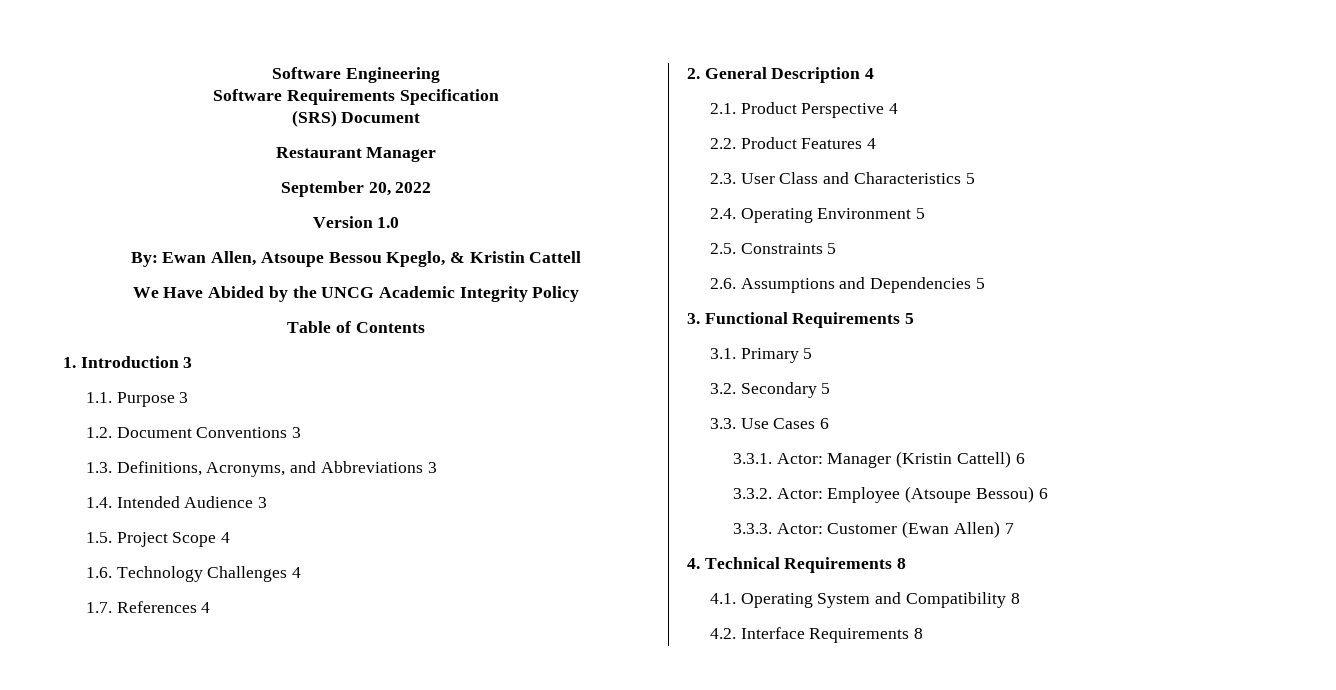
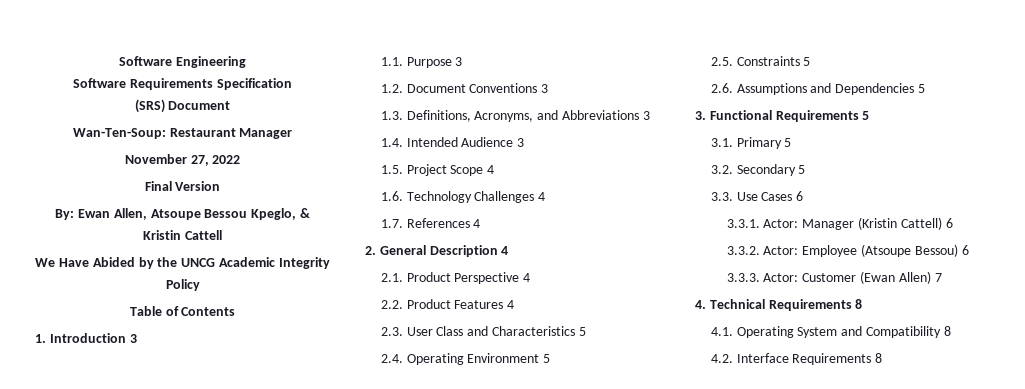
- Restaurant Manager
+ Wan-Ten-Soup: Restaurant Manager
- September 20, 2022
+ November 27, 2022
- Version 1.0
+ Final Version

